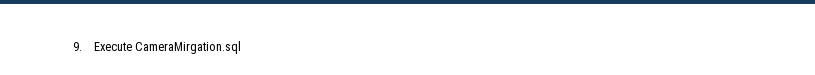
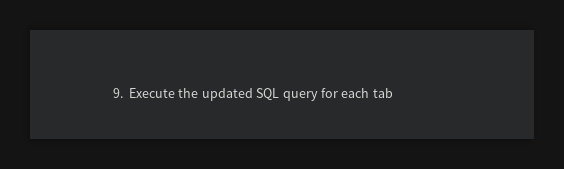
- 9. Execute CameraMirgation.sql
+ 9. Execute the updated SQL query for each tab

